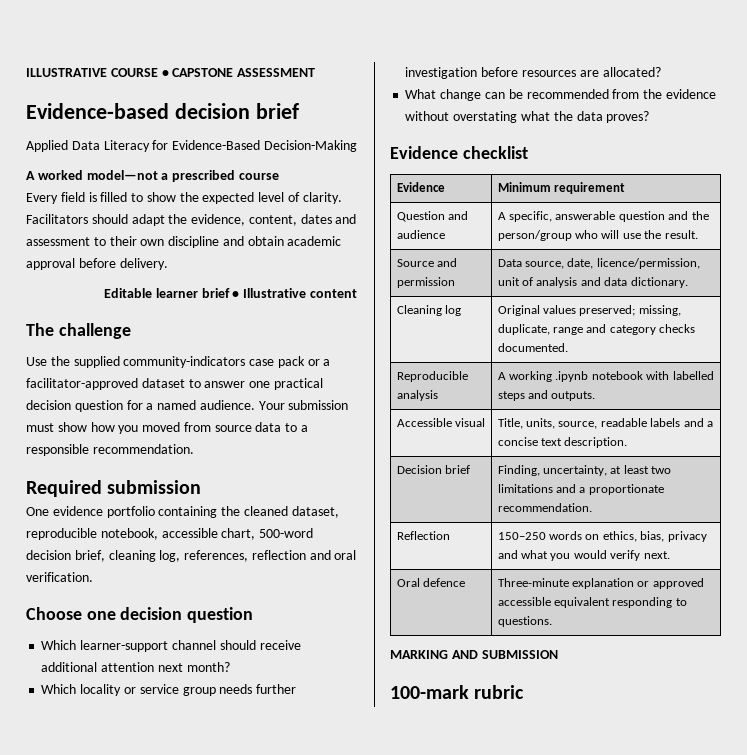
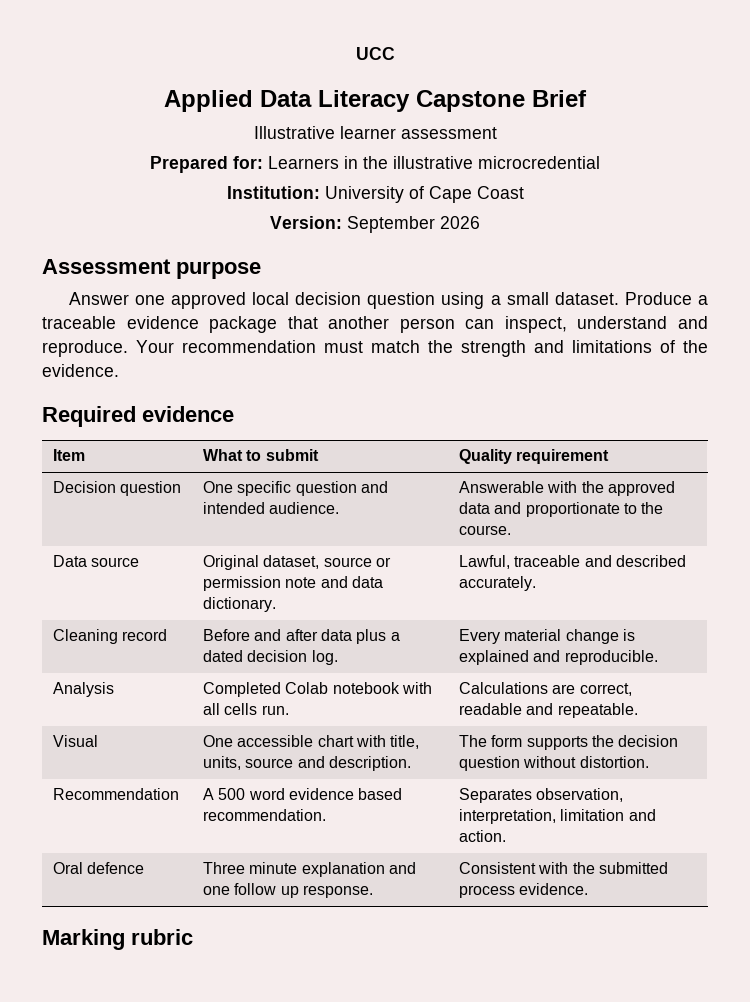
- ILLUSTRATIVE COURSE • CAPSTONE ASSESSMENT
- Evidence-based decision brief
- Applied Data Literacy for Evidence-Based Decision-Making
- A worked model—not a prescribed course
- Every field is filled to show the expected level of clarity. Facilitators should adapt the evidence, content, dates and assessment to their own discipline and obtain academic approval before delivery.
- Editable learner brief • Illustrative content
- The challenge
- Use the supplied community-indicators case pack or a facilitator-approved dataset to answer one practical decision question for a named audience. Your submission must show how you moved from source data to a responsible recommendation.
+ UCC
+ Applied Data Literacy Capstone Brief
+ Illustrative learner assessment
+ Prepared for: Learners in the illustrative microcredential
+ Institution: University of Cape Coast
+ Version: September 2026
+ Assessment purpose
+ Answer one approved local decision question using a small dataset. Produce a traceable evidence package that another person can inspect, understand and reproduce. Your recommendation must match the strength and limitations of the evidence.
- Required submission
- One evidence portfolio containing the cleaned dataset, reproducible notebook, accessible chart, 500-word decision brief, cleaning log, references, reflection and oral verification.
- Choose one decision question
- Which learner-support channel should receive additional attention next month?
- Which locality or service group needs further investigation before resources are allocated?
- What change can be recommended from the evidence without overstating what the data proves?
- Evidence checklist
- Evidence | Minimum requirement
- Question and audience | A specific, answerable question and the person/group who will use the result.
- Source and permission | Data source, date, licence/permission, unit of analysis and data dictionary.
- Cleaning log | Original values preserved; missing, duplicate, range and category checks documented.
- Reproducible analysis | A working .ipynb notebook with labelled steps and outputs.
- Accessible visual | Title, units, source, readable labels and a concise text description.
- Decision brief | Finding, uncertainty, at least two limitations and a proportionate recommendation.
- Reflection | 150–250 words on ethics, bias, privacy and what you would verify next.
- Oral defence | Three-minute explanation or approved accessible equivalent responding to questions.
- MARKING AND SUBMISSION
- 100-mark rubric
+ Required evidence
+ Item | What to submit | Quality requirement
+ Decision question | One specific question and intended audience. | Answerable with the approved data and proportionate to the course.
+ Data source | Original dataset, source or permission note and data dictionary. | Lawful, traceable and described accurately.
+ Cleaning record | Before and after data plus a dated decision log. | Every material change is explained and reproducible.
+ Analysis | Completed Colab notebook with all cells run. | Calculations are correct, readable and repeatable.
+ Visual | One accessible chart with title, units, source and description. | The form supports the decision question without distortion.
+ Recommendation | A 500 word evidence based recommendation. | Separates observation, interpretation, limitation and action.
+ Oral defence | Three minute explanation and one follow up response. | Consistent with the submitted process evidence.
+ Marking rubric

